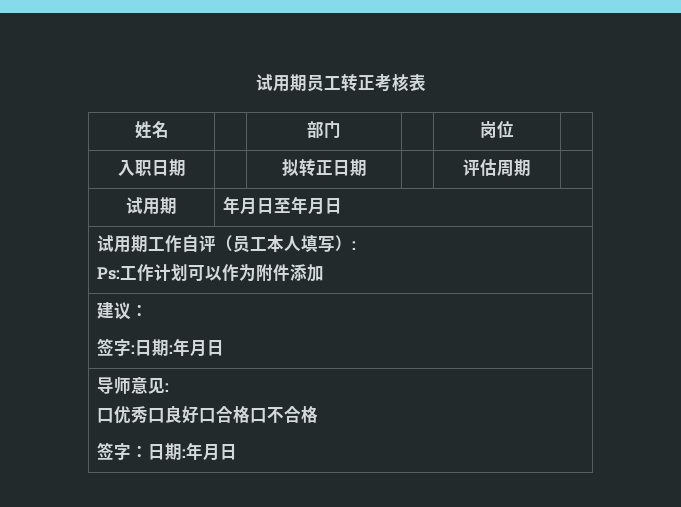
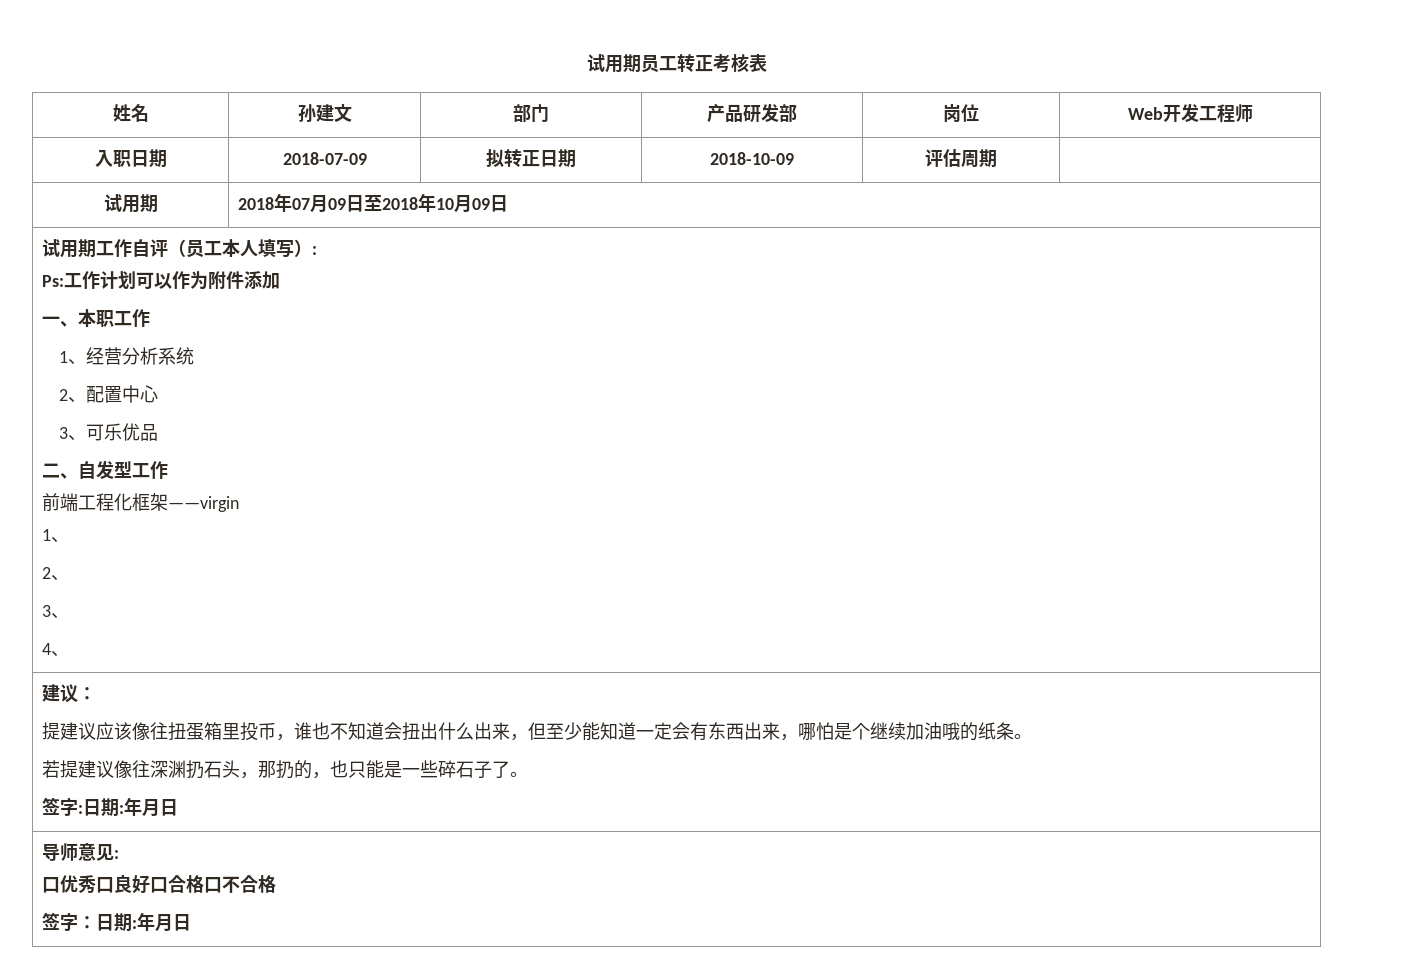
- 姓名 | | 部门 | | 岗位 |
+ 姓名 | 孙建文 | 部门 | 产品研发部 | 岗位 | Web开发工程师
- 入职日期 | | 拟转正日期 | | 评估周期 |
+ 入职日期 | 2018-07-09 | 拟转正日期 | 2018-10-09 | 评估周期 |
- 试用期 | 年月日至年月日
+ 试用期 | 2018年07月09日至2018年10月09日
+ 一、本职工作
+ 1、经营分析系统
+ 2、配置中心
+ 3、可乐优品
+ 二、自发型工作
+ 前端工程化框架——virgin
+ 1、
+ 2、
+ 3、
+ 4、
  建议：
+ 提建议应该像往扭蛋箱里投币，谁也不知道会扭出什么出来，但至少能知道一定会有东西出来，哪怕是个继续加油哦的纸条。
+ 若提建议像往深渊扔石头，那扔的，也只能是一些碎石子了。

